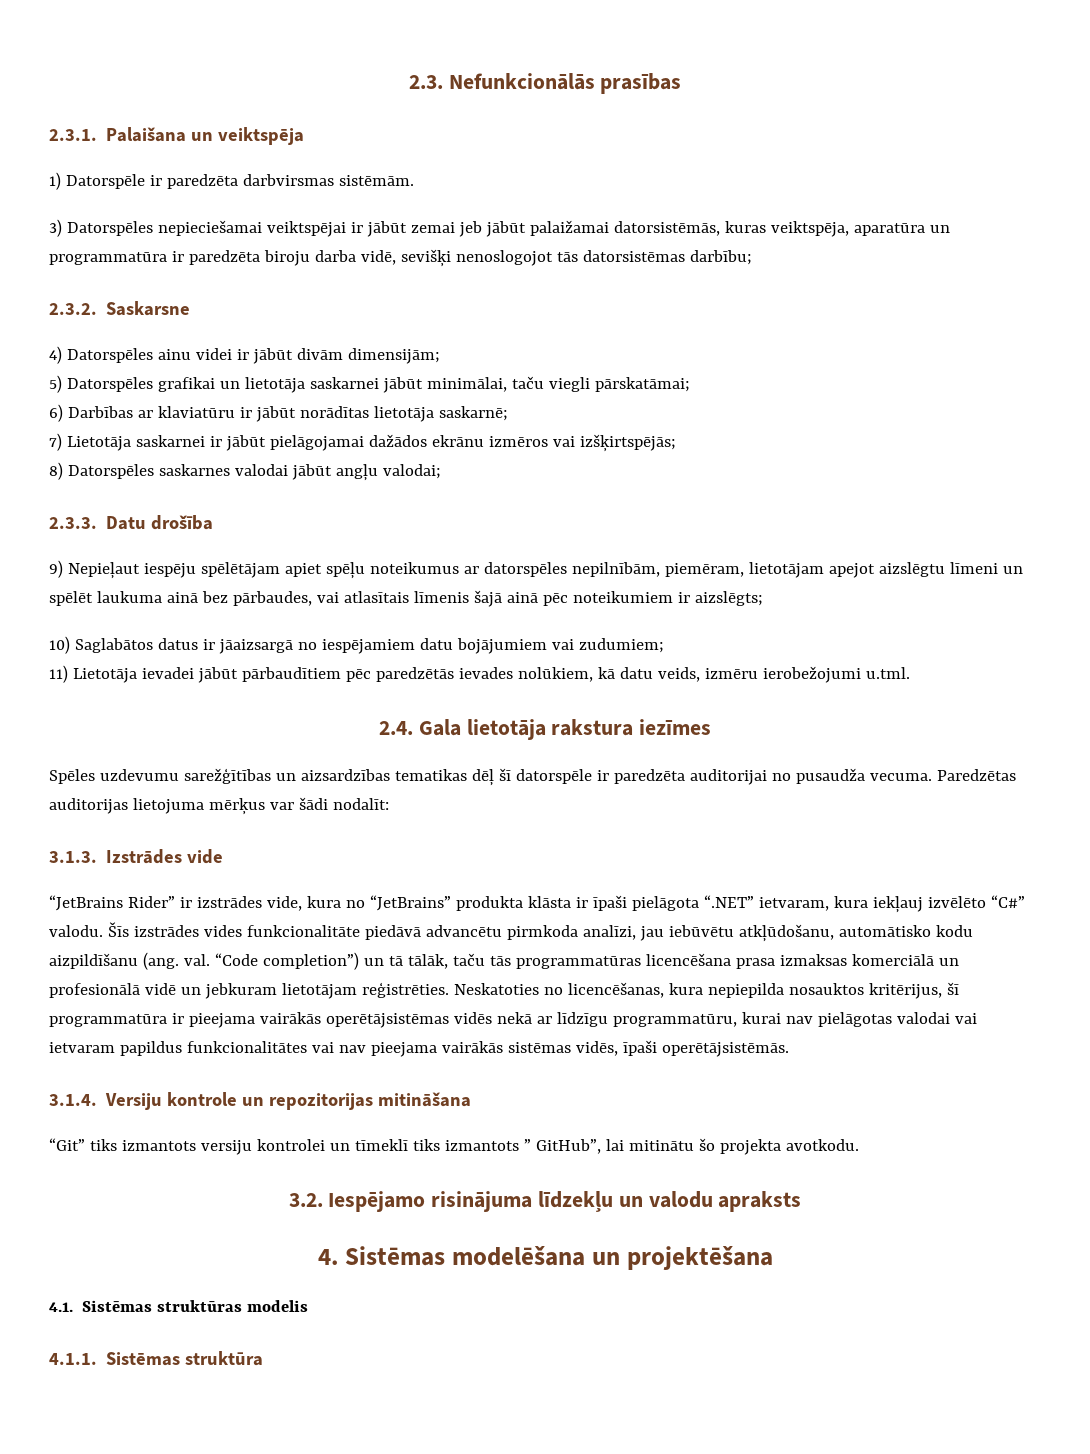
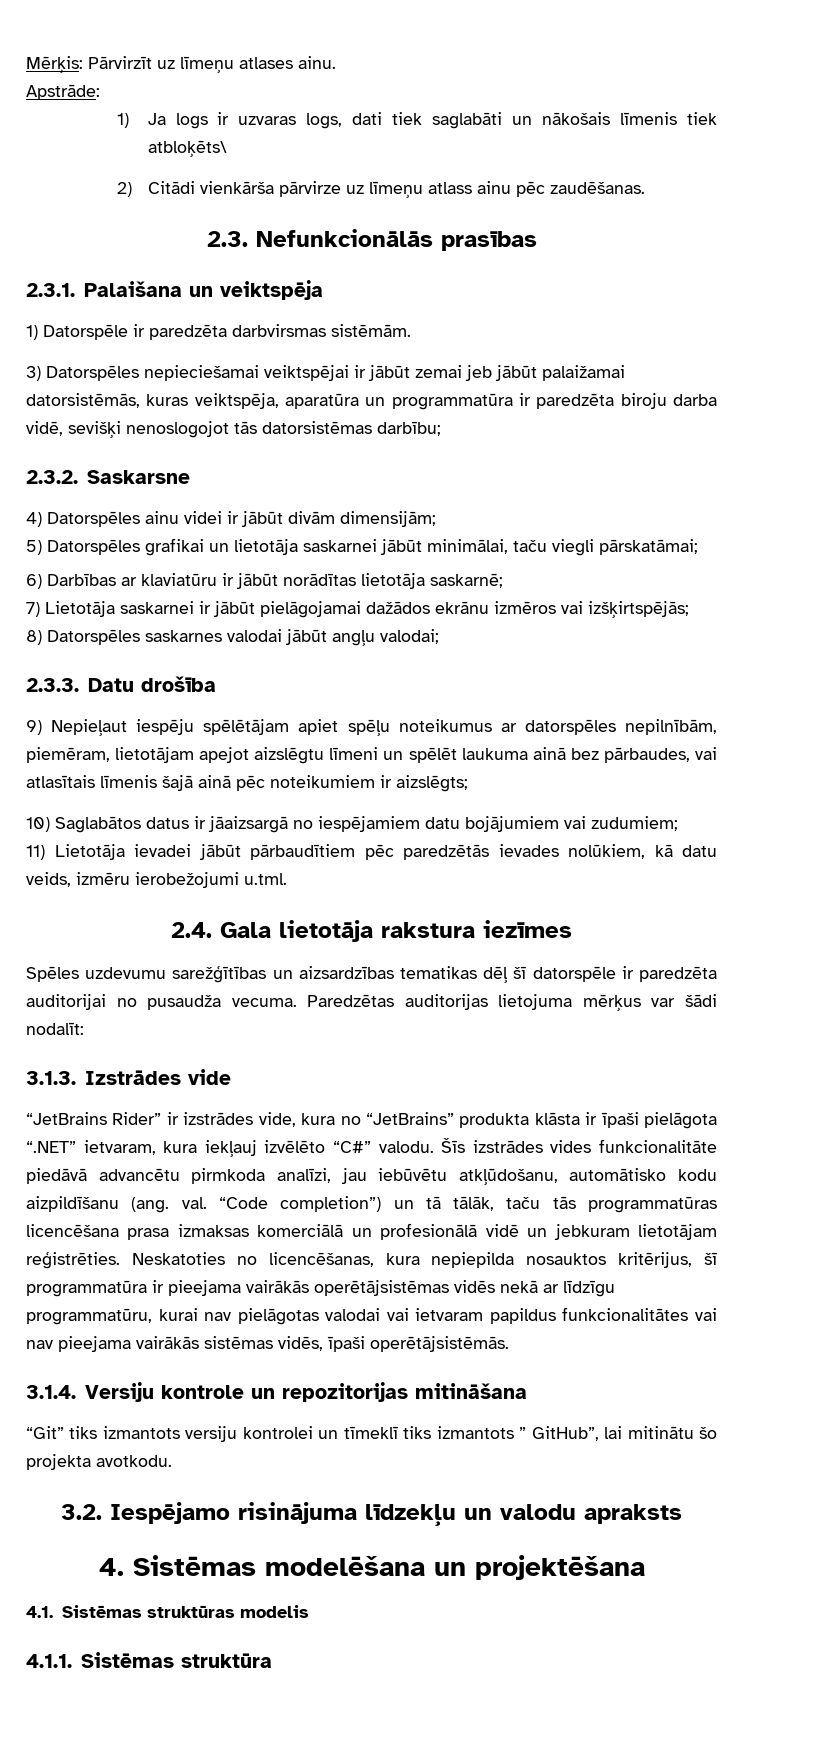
+ Mērķis: Pārvirzīt uz līmeņu atlases ainu.
+ Apstrāde:
+ 1) Ja logs ir uzvaras logs, dati tiek saglabāti un nākošais līmenis tiek atbloķēts\
+ 2) Citādi vienkārša pārvirze uz līmeņu atlass ainu pēc zaudēšanas.

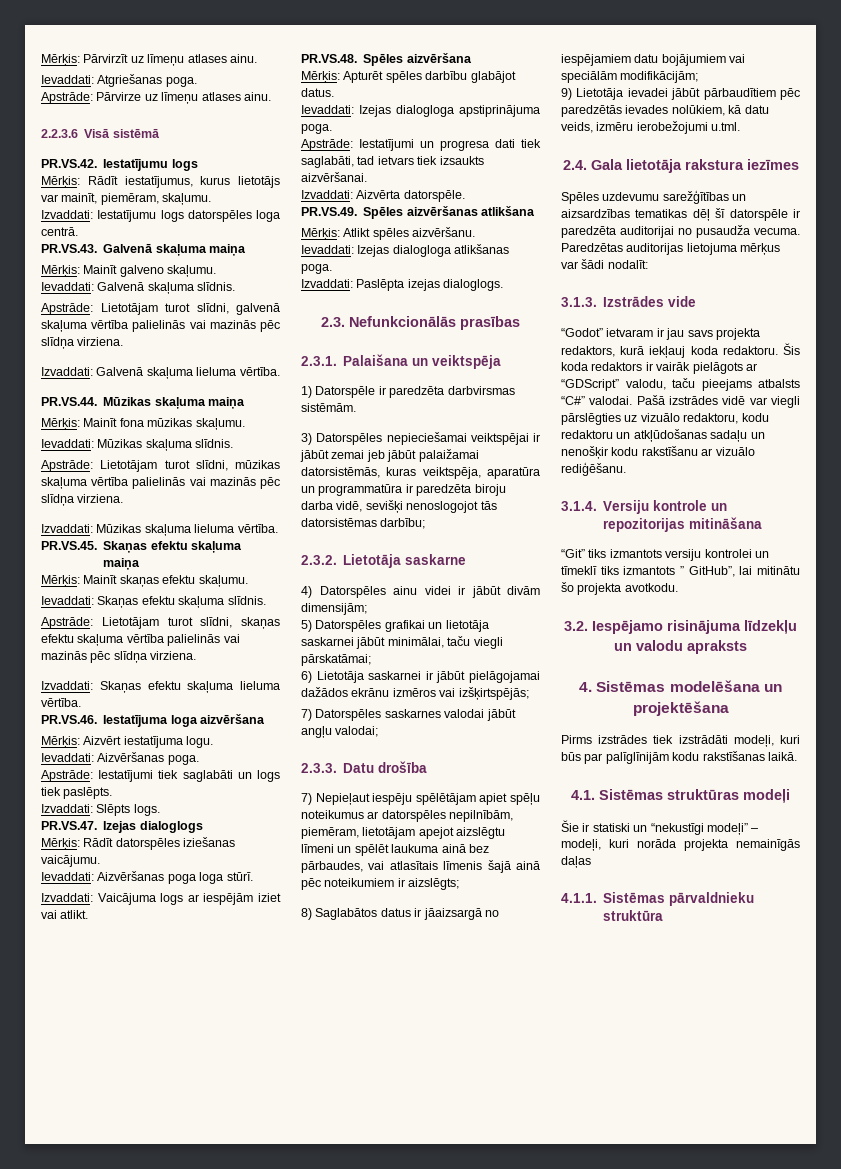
- Apstrāde:
- 1) Ja logs ir uzvaras logs, dati tiek saglabāti un nākošais līmenis tiek atbloķēts\
- 2) Citādi vienkārša pārvirze uz līmeņu atlass ainu pēc zaudēšanas.
+ Ievaddati: Atgriešanas poga.
+ Apstrāde: Pārvirze uz līmeņu atlases ainu.
+ 2.2.3.6 Visā sistēmā
+ PR.VS.42. Iestatījumu logs
+ Mērķis: Rādīt iestatījumus, kurus lietotājs var mainīt, piemēram, skaļumu.
+ Izvaddati: Iestatījumu logs datorspēles loga centrā.
+ PR.VS.43. Galvenā skaļuma maiņa
+ Mērķis: Mainīt galveno skaļumu.
+ Ievaddati: Galvenā skaļuma slīdnis.
+ Apstrāde: Lietotājam turot slīdni, galvenā skaļuma vērtība palielinās vai mazinās pēc slīdņa virziena.
+ Izvaddati: Galvenā skaļuma lieluma vērtība.
+ PR.VS.44. Mūzikas skaļuma maiņa
+ Mērķis: Mainīt fona mūzikas skaļumu.
+ Ievaddati: Mūzikas skaļuma slīdnis.
+ Apstrāde: Lietotājam turot slīdni, mūzikas skaļuma vērtība palielinās vai mazinās pēc slīdņa virziena.
+ Izvaddati: Mūzikas skaļuma lieluma vērtība.
+ PR.VS.45. Skaņas efektu skaļuma maiņa
+ Mērķis: Mainīt skaņas efektu skaļumu.
+ Ievaddati: Skaņas efektu skaļuma slīdnis.
+ Apstrāde: Lietotājam turot slīdni, skaņas efektu skaļuma vērtība palielinās vai mazinās pēc slīdņa virziena.
+ Izvaddati: Skaņas efektu skaļuma lieluma vērtība.
+ PR.VS.46. Iestatījuma loga aizvēršana
+ Mērķis: Aizvērt iestatījuma logu.
+ Ievaddati: Aizvēršanas poga.
+ Apstrāde: Iestatījumi tiek saglabāti un logs tiek paslēpts.
+ Izvaddati: Slēpts logs.
+ PR.VS.47. Izejas dialoglogs
+ Mērķis: Rādīt datorspēles iziešanas vaicājumu.
+ Ievaddati: Aizvēršanas poga loga stūrī.
+ Izvaddati: Vaicājuma logs ar iespējām iziet vai atlikt.
+ PR.VS.48. Spēles aizvēršana
+ Mērķis: Apturēt spēles darbību glabājot datus.
+ Ievaddati: Izejas dialogloga apstiprinājuma poga.
+ Apstrāde: Iestatījumi un progresa dati tiek saglabāti, tad ietvars tiek izsaukts aizvēršanai.
+ Izvaddati: Aizvērta datorspēle.
+ PR.VS.49. Spēles aizvēršanas atlikšana
+ Mērķis: Atlikt spēles aizvēršanu.
+ Ievaddati: Izejas dialogloga atlikšanas poga.
+ Izvaddati: Paslēpta izejas dialoglogs.
- 2.3.2. Saskarsne
+ 2.3.2. Lietotāja saskarne
- 6) Darbības ar klaviatūru ir jābūt norādītas lietotāja saskarnē;
- 7) Lietotāja saskarnei ir jābūt pielāgojamai dažādos ekrānu izmēros vai izšķirtspējās;
+ 6) Lietotāja saskarnei ir jābūt pielāgojamai dažādos ekrānu izmēros vai izšķirtspējās;
- 8) Datorspēles saskarnes valodai jābūt angļu valodai;
+ 7) Datorspēles saskarnes valodai jābūt angļu valodai;
- 9) Nepieļaut iespēju spēlētājam apiet spēļu noteikumus ar datorspēles nepilnībām, piemēram, lietotājam apejot aizslēgtu līmeni un spēlēt laukuma ainā bez pārbaudes, vai atlasītais līmenis šajā ainā pēc noteikumiem ir aizslēgts;
+ 7) Nepieļaut iespēju spēlētājam apiet spēļu noteikumus ar datorspēles nepilnībām, piemēram, lietotājam apejot aizslēgtu līmeni un spēlēt laukuma ainā bez pārbaudes, vai atlasītais līmenis šajā ainā pēc noteikumiem ir aizslēgts;
- 10) Saglabātos datus ir jāaizsargā no iespējamiem datu bojājumiem vai zudumiem;
- 11) Lietotāja ievadei jābūt pārbaudītiem pēc paredzētās ievades nolūkiem, kā datu veids, izmēru ierobežojumi u.tml.
+ 8) Saglabātos datus ir jāaizsargā no iespējamiem datu bojājumiem vai speciālām modifikācijām;
+ 9) Lietotāja ievadei jābūt pārbaudītiem pēc paredzētās ievades nolūkiem, kā datu veids, izmēru ierobežojumi u.tml.
- “JetBrains Rider” ir izstrādes vide, kura no “JetBrains” produkta klāsta ir īpaši pielāgota “.NET” ietvaram, kura iekļauj izvēlēto “C#” valodu. Šīs izstrādes vides funkcionalitāte piedāvā advancētu pirmkoda analīzi, jau iebūvētu atkļūdošanu, automātisko kodu aizpildīšanu (ang. val. “Code completion”) un tā tālāk, taču tās programmatūras licencēšana prasa izmaksas komerciālā un profesionālā vidē un jebkuram lietotājam reģistrēties. Neskatoties no licencēšanas, kura nepiepilda nosauktos kritērijus, šī programmatūra ir pieejama vairākās operētājsistēmas vidēs nekā ar līdzīgu programmatūru, kurai nav pielāgotas valodai vai ietvaram papildus funkcionalitātes vai nav pieejama vairākās sistēmas vidēs, īpaši operētājsistēmās.
+ “Godot” ietvaram ir jau savs projekta redaktors, kurā iekļauj koda redaktoru. Šis koda redaktors ir vairāk pielāgots ar “GDScript” valodu, taču pieejams atbalsts “C#” valodai. Pašā izstrādes vidē var viegli pārslēgties uz vizuālo redaktoru, kodu redaktoru un atkļūdošanas sadaļu un nenošķir kodu rakstīšanu ar vizuālo rediģēšanu.
- 4.1. Sistēmas struktūras modelis
+ Pirms izstrādes tiek izstrādāti modeļi, kuri būs par palīglīnijām kodu rakstīšanas laikā.
+ 4.1. Sistēmas struktūras modeļi
+ Šie ir statiski un “nekustīgi modeļi” – modeļi, kuri norāda projekta nemainīgās daļas
- 4.1.1. Sistēmas struktūra
+ 4.1.1. Sistēmas pārvaldnieku struktūra

